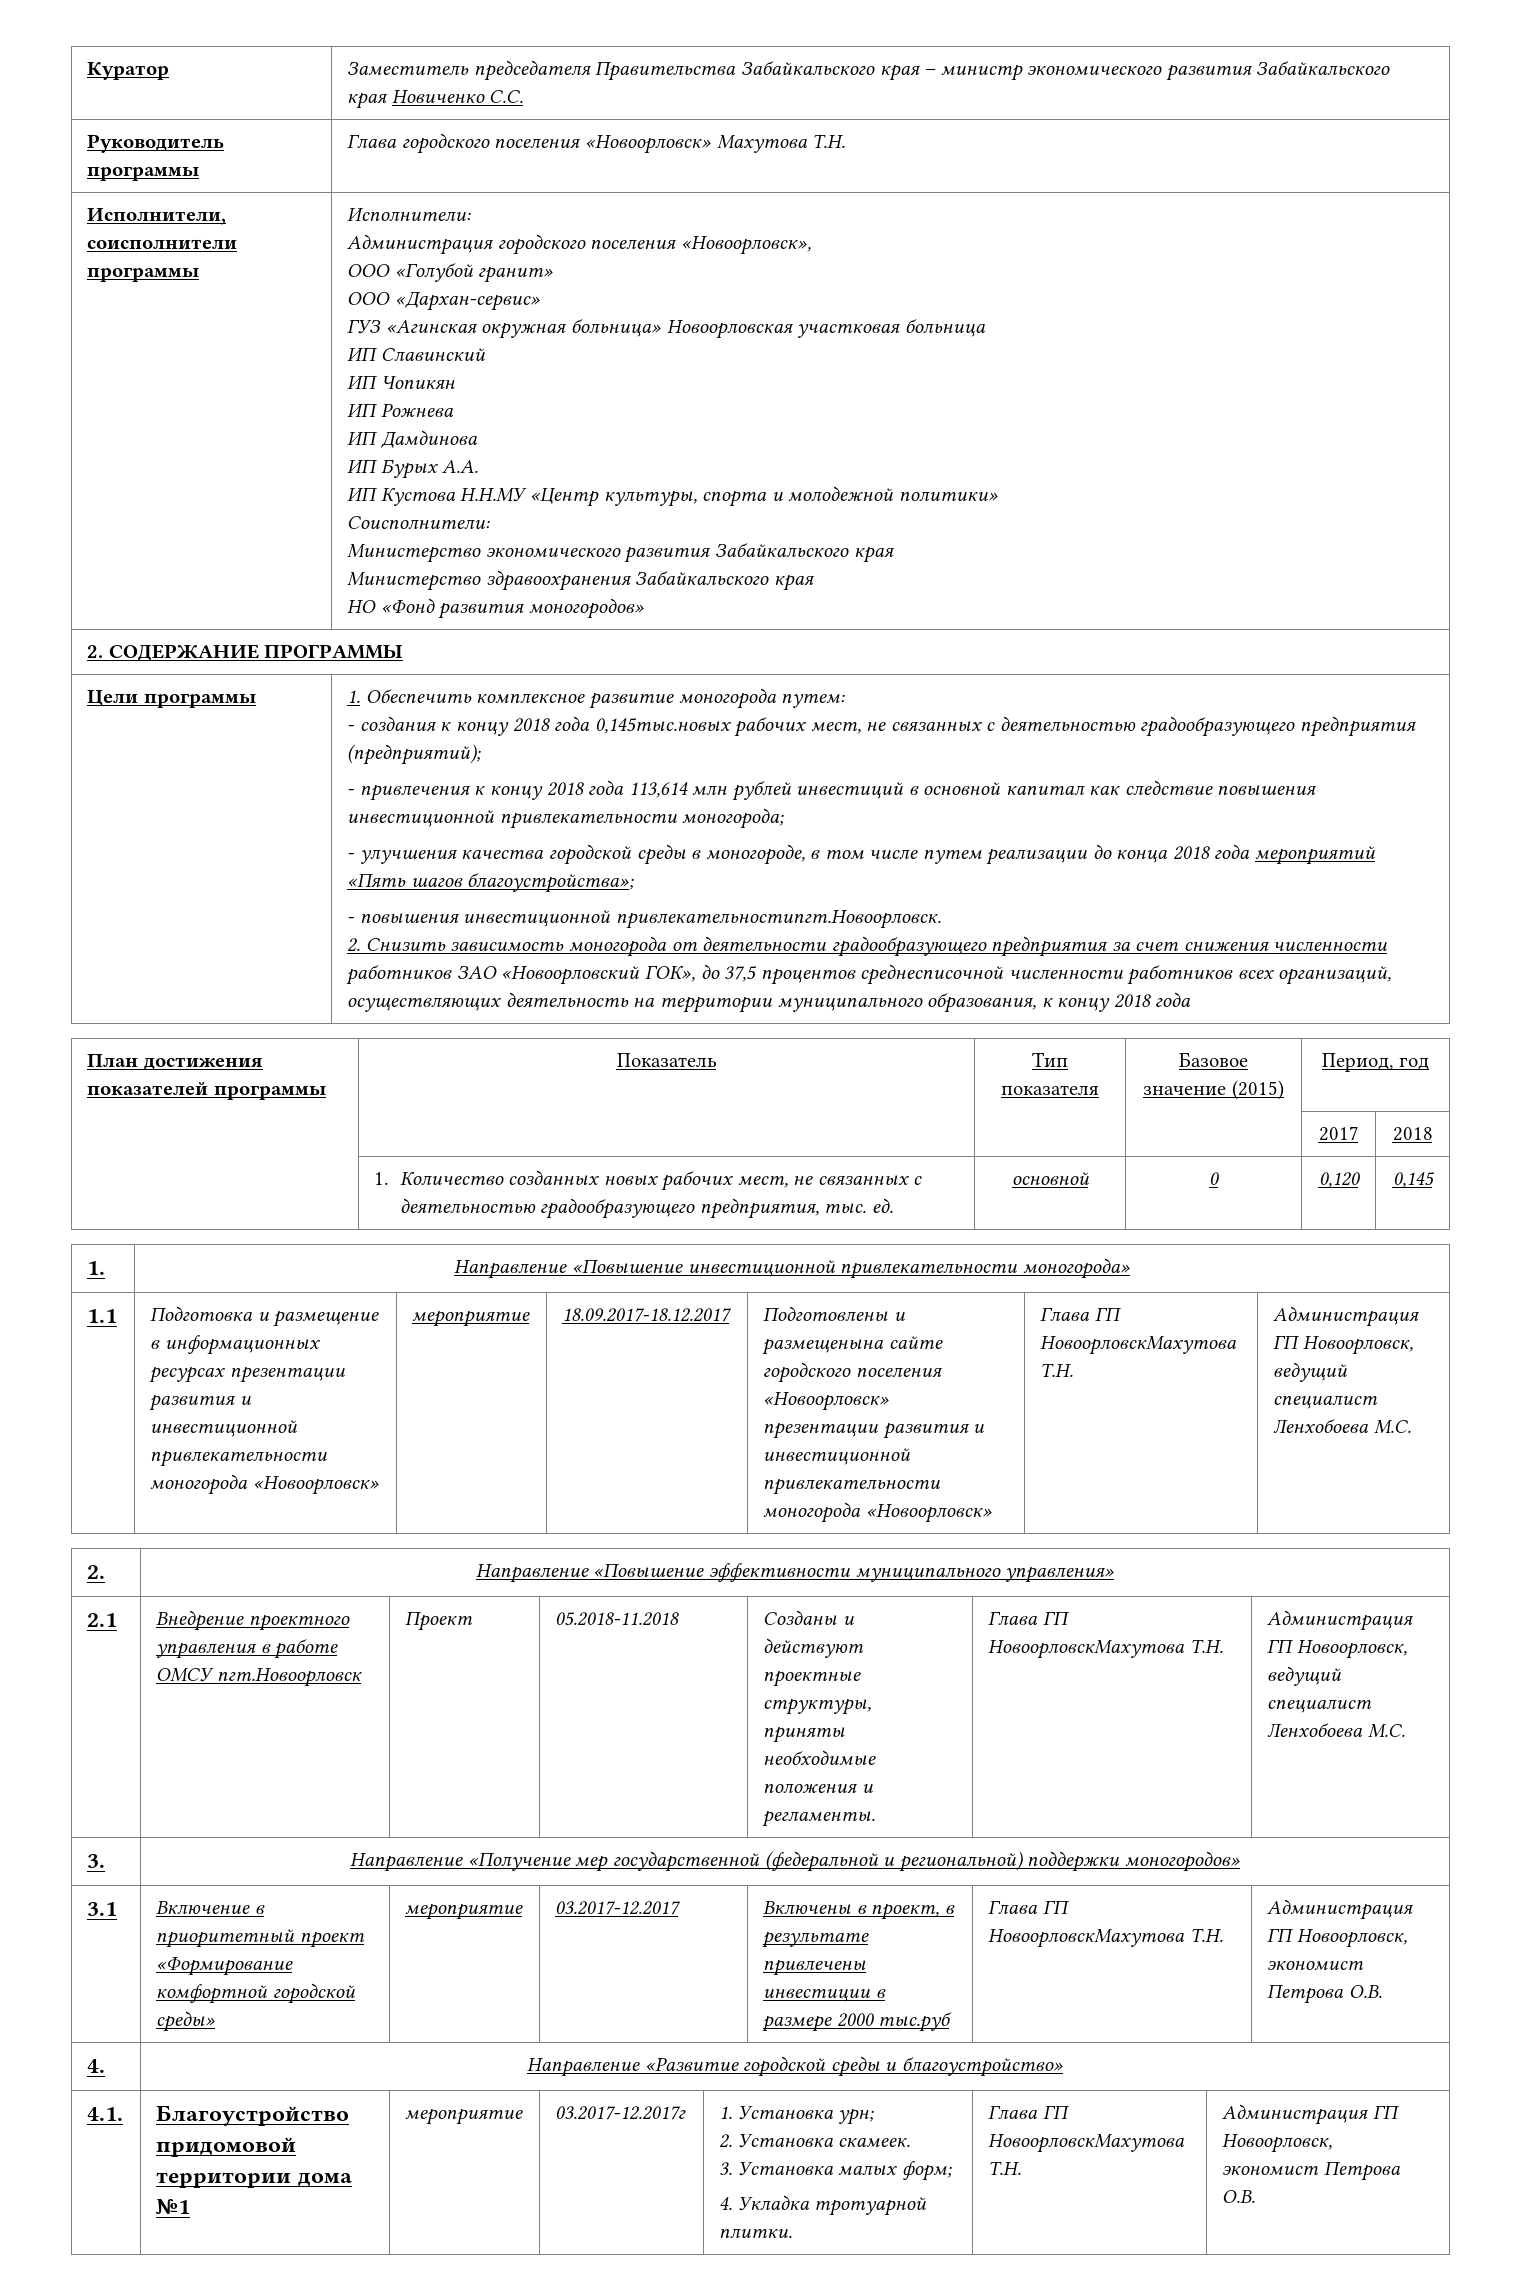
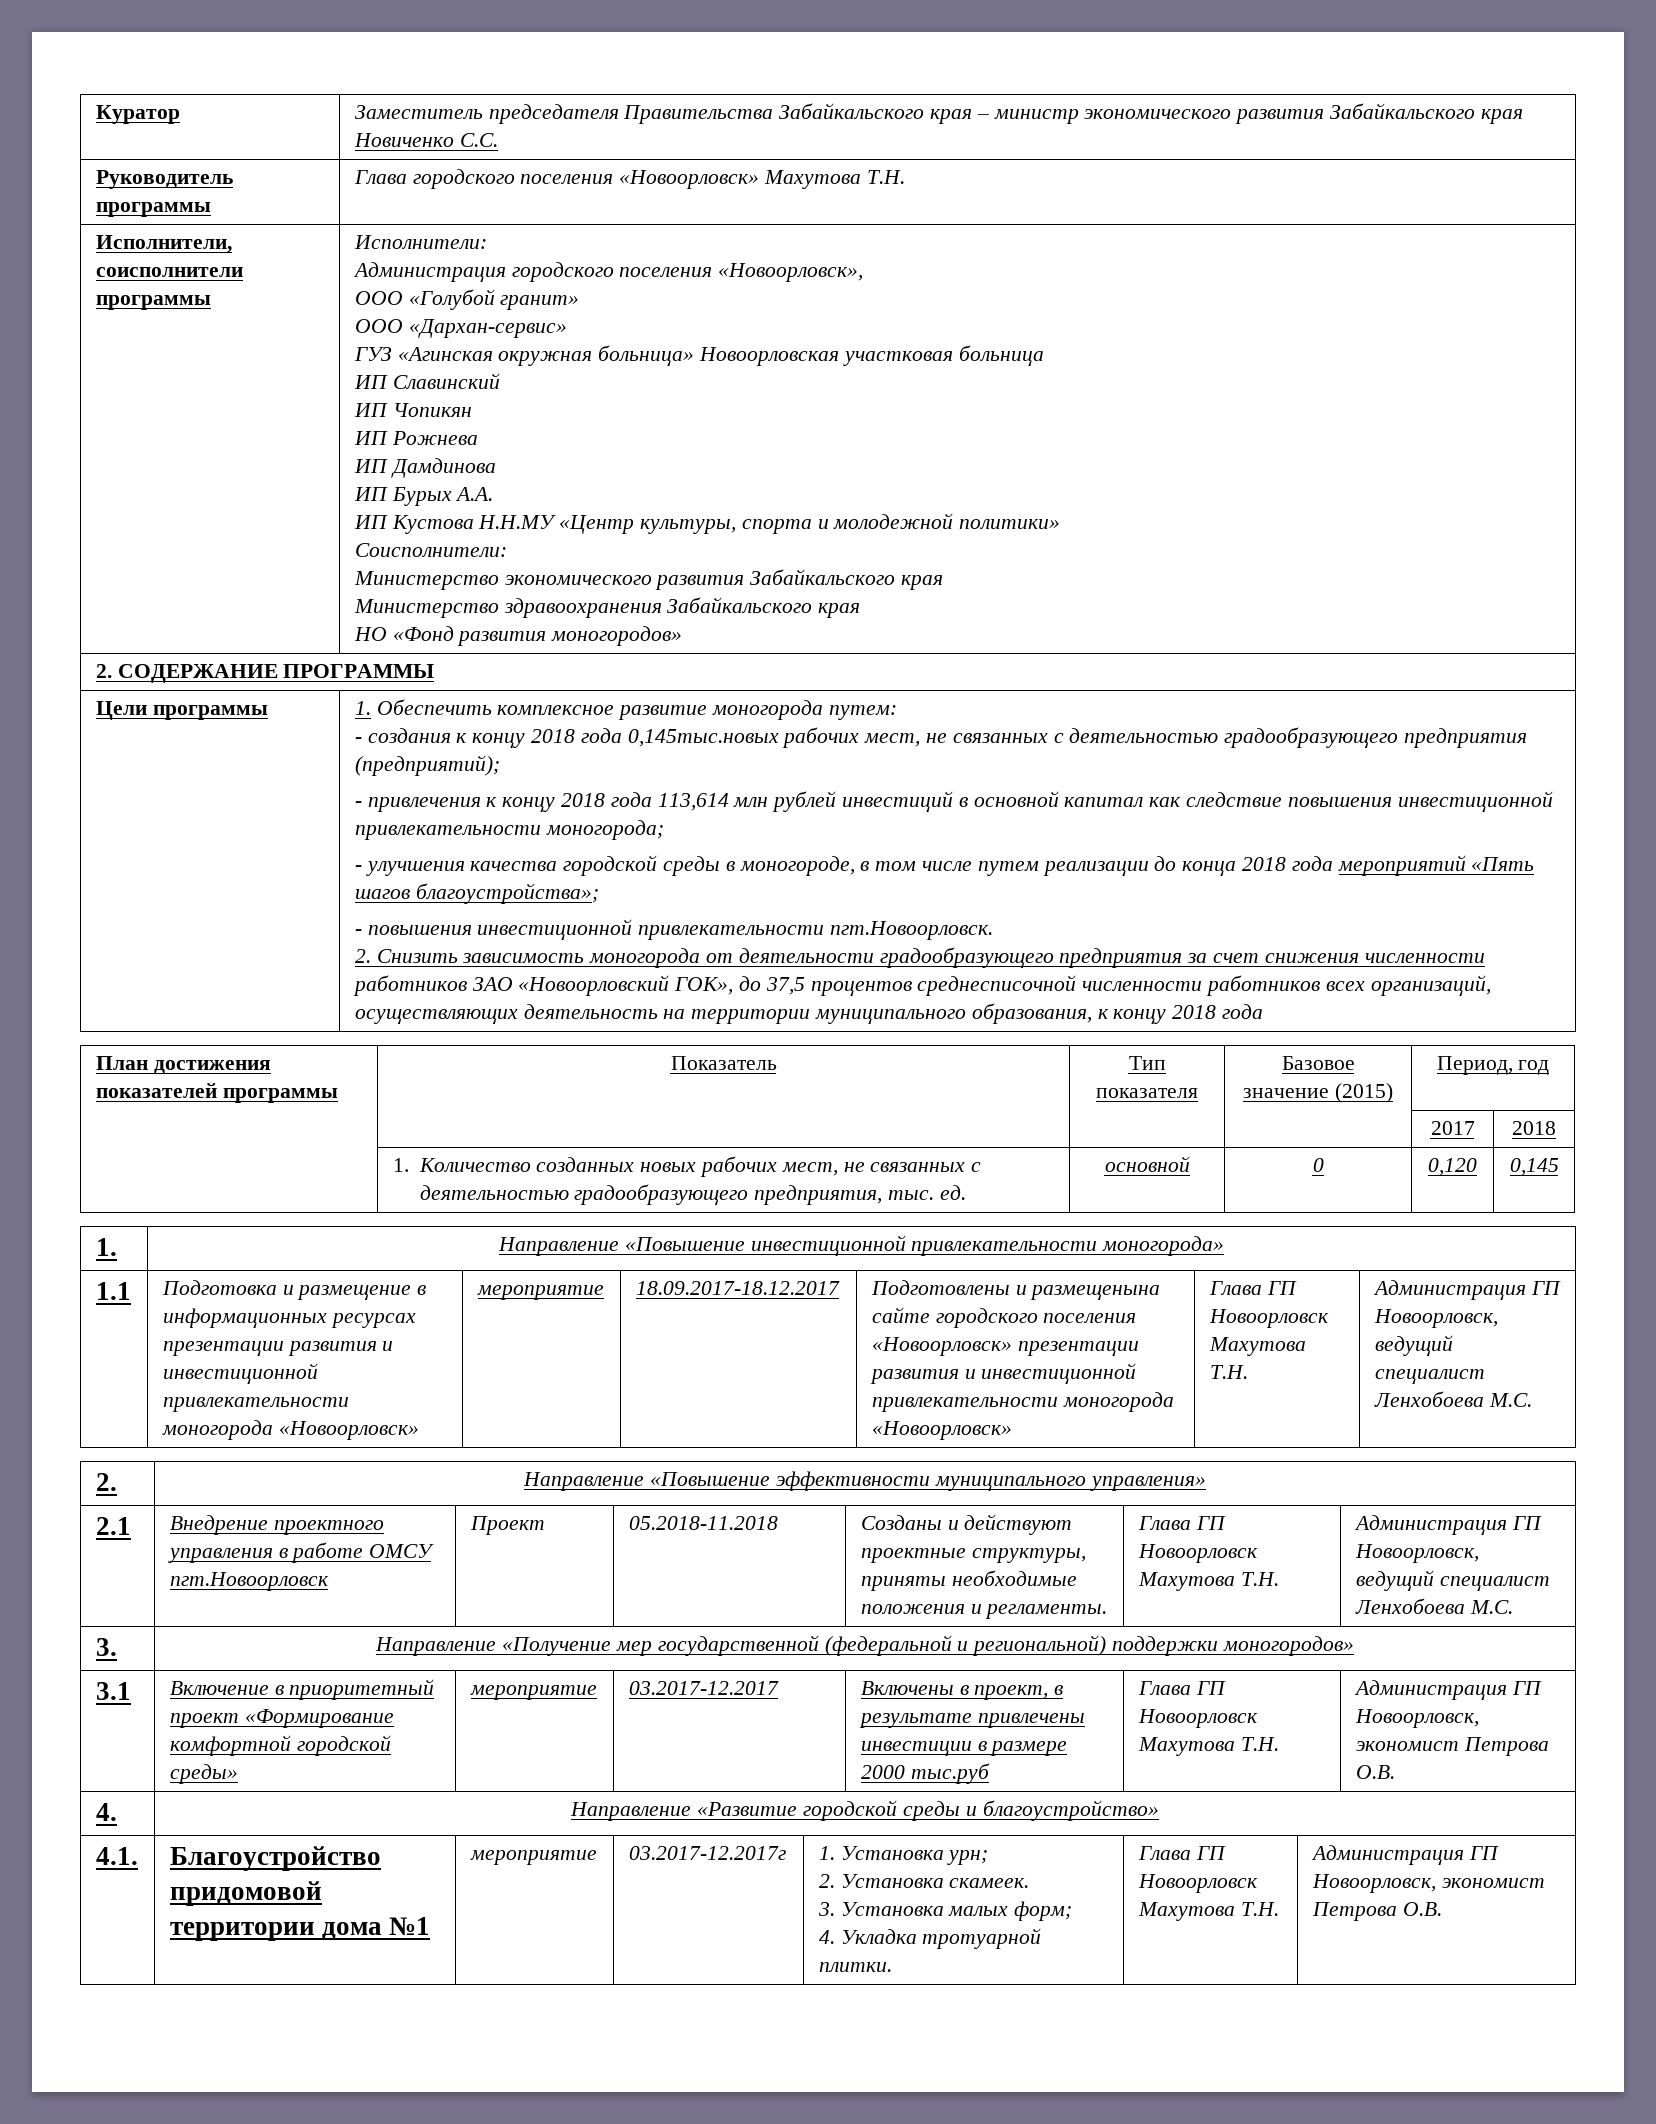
- - повышения инвестиционной привлекательностипгт.Новоорловск.
+ - повышения инвестиционной привлекательности пгт.Новоорловск.
- Подготовлены и размещенына сайте городского поселения «Новоорловск» презентации развития и инвестиционной привлекательности моногорода «Новоорловск» | Глава ГП НовоорловскМахутова Т.Н.
+ Подготовлены и размещенына сайте городского поселения «Новоорловск» презентации развития и инвестиционной привлекательности моногорода «Новоорловск» | Глава ГП Новоорловск Махутова Т.Н.
- 2.1 | Внедрение проектного управления в работе ОМСУ пгт.Новоорловск | Проект | 05.2018-11.2018 | Созданы и действуют проектные структуры, приняты необходимые положения и регламенты. | Глава ГП НовоорловскМахутова Т.Н. | Администрация ГП Новоорловск, ведущий специалист Ленхобоева М.С.
+ 2.1 | Внедрение проектного управления в работе ОМСУ пгт.Новоорловск | Проект | 05.2018-11.2018 | Созданы и действуют проектные структуры, приняты необходимые положения и регламенты. | Глава ГП Новоорловск Махутова Т.Н. | Администрация ГП Новоорловск, ведущий специалист Ленхобоева М.С.
- 3.1 | Включение в приоритетный проект «Формирование комфортной городской среды» | мероприятие | 03.2017-12.2017 | Включены в проект, в результате привлечены инвестиции в размере 2000 тыс.руб | Глава ГП НовоорловскМахутова Т.Н. | Администрация ГП Новоорловск, экономист Петрова О.В.
+ 3.1 | Включение в приоритетный проект «Формирование комфортной городской среды» | мероприятие | 03.2017-12.2017 | Включены в проект, в результате привлечены инвестиции в размере 2000 тыс.руб | Глава ГП Новоорловск Махутова Т.Н. | Администрация ГП Новоорловск, экономист Петрова О.В.
  4.1. | Благоустройство придомовой территории дома №1 | мероприятие | 03.2017-12.2017г | 1. Установка урн;
  2. Установка скамеек.
  3. Установка малых форм;
- 4. Укладка тротуарной плитки. | Глава ГП НовоорловскМахутова Т.Н. | Администрация ГП Новоорловск, экономист Петрова О.В.
+ 4. Укладка тротуарной плитки. | Глава ГП Новоорловск Махутова Т.Н. | Администрация ГП Новоорловск, экономист Петрова О.В.

